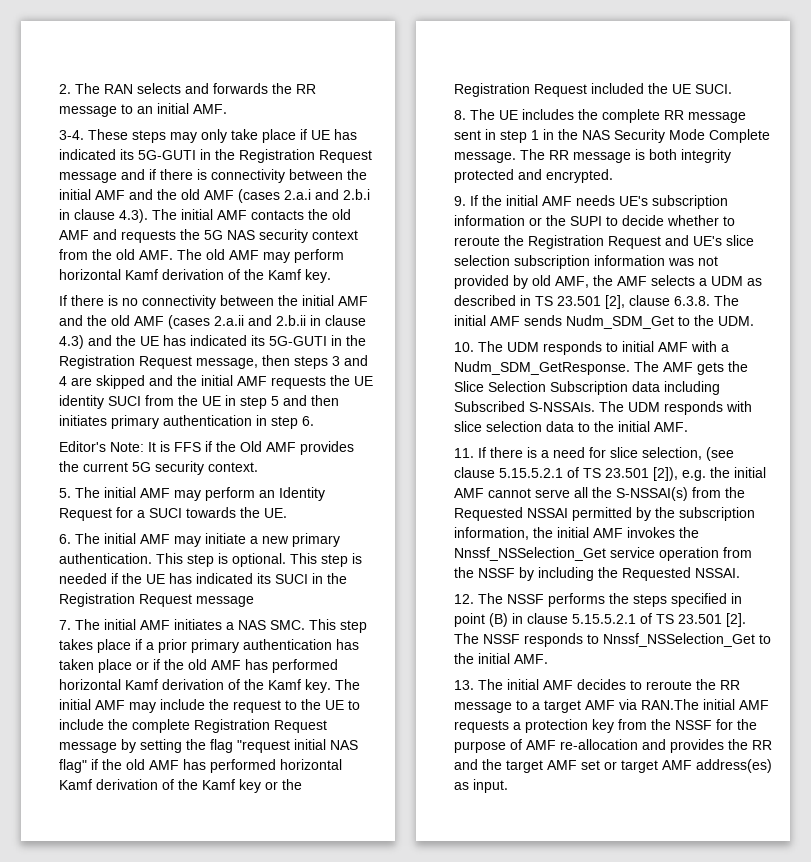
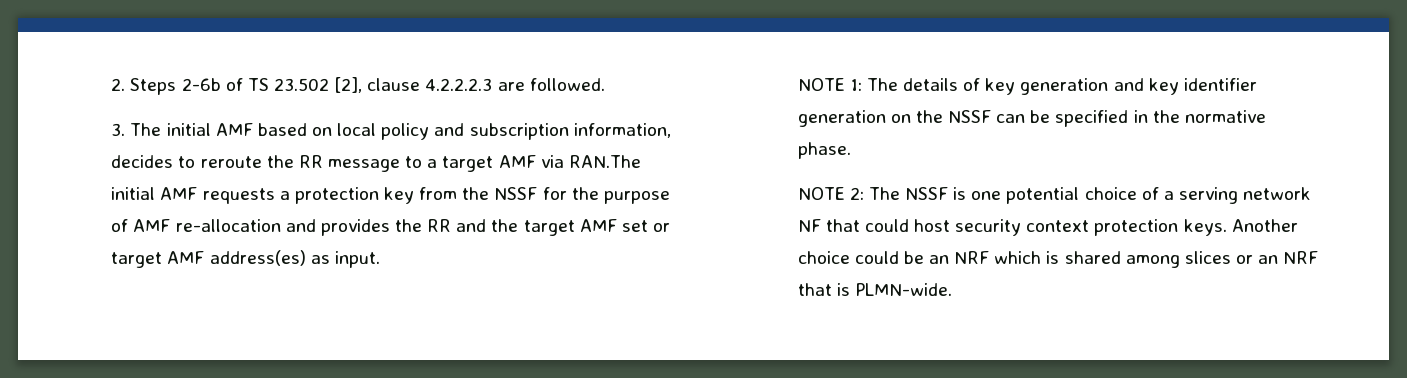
- 2. The RAN selects and forwards the RR message to an initial AMF.
- 3-4. These steps may only take place if UE has indicated its 5G-GUTI in the Registration Request message and if there is connectivity between the initial AMF and the old AMF (cases 2.a.i and 2.b.i in clause 4.3). The initial AMF contacts the old AMF and requests the 5G NAS security context from the old AMF. The old AMF may perform horizontal Kamf derivation of the Kamf key.
- If there is no connectivity between the initial AMF and the old AMF (cases 2.a.ii and 2.b.ii in clause 4.3) and the UE has indicated its 5G-GUTI in the Registration Request message, then steps 3 and 4 are skipped and the initial AMF requests the UE identity SUCI from the UE in step 5 and then initiates primary authentication in step 6.
- Editor's Note: It is FFS if the Old AMF provides the current 5G security context.
- 5. The initial AMF may perform an Identity Request for a SUCI towards the UE.
- 6. The initial AMF may initiate a new primary authentication. This step is optional. This step is needed if the UE has indicated its SUCI in the Registration Request message
- 7. The initial AMF initiates a NAS SMC. This step takes place if a prior primary authentication has taken place or if the old AMF has performed horizontal Kamf derivation of the Kamf key. The initial AMF may include the request to the UE to include the complete Registration Request message by setting the flag "request initial NAS flag" if the old AMF has performed horizontal Kamf derivation of the Kamf key or the Registration Request included the UE SUCI.
- 8. The UE includes the complete RR message sent in step 1 in the NAS Security Mode Complete message. The RR message is both integrity protected and encrypted.
- 9. If the initial AMF needs UE's subscription information or the SUPI to decide whether to reroute the Registration Request and UE's slice selection subscription information was not provided by old AMF, the AMF selects a UDM as described in TS 23.501 [2], clause 6.3.8. The initial AMF sends Nudm_SDM_Get to the UDM.
- 10. The UDM responds to initial AMF with a Nudm_SDM_GetResponse. The AMF gets the Slice Selection Subscription data including Subscribed S-NSSAIs. The UDM responds with slice selection data to the initial AMF.
- 11. If there is a need for slice selection, (see clause 5.15.5.2.1 of TS 23.501 [2]), e.g. the initial AMF cannot serve all the S-NSSAI(s) from the Requested NSSAI permitted by the subscription information, the initial AMF invokes the Nnssf_NSSelection_Get service operation from the NSSF by including the Requested NSSAI.
- 12. The NSSF performs the steps specified in point (B) in clause 5.15.5.2.1 of TS 23.501 [2]. The NSSF responds to Nnssf_NSSelection_Get to the initial AMF.
- 13. The initial AMF decides to reroute the RR message to a target AMF via RAN.The initial AMF requests a protection key from the NSSF for the purpose of AMF re-allocation and provides the RR and the target AMF set or target AMF address(es) as input.
+ 2. Steps 2-6b of TS 23.502 [2], clause 4.2.2.2.3 are followed.
+ 3. The initial AMF based on local policy and subscription information, decides to reroute the RR message to a target AMF via RAN.The initial AMF requests a protection key from the NSSF for the purpose of AMF re-allocation and provides the RR and the target AMF set or target AMF address(es) as input.
+ NOTE 1: The details of key generation and key identifier generation on the NSSF can be specified in the normative phase.
+ NOTE 2: The NSSF is one potential choice of a serving network NF that could host security context protection keys. Another choice could be an NRF which is shared among slices or an NRF that is PLMN-wide.

